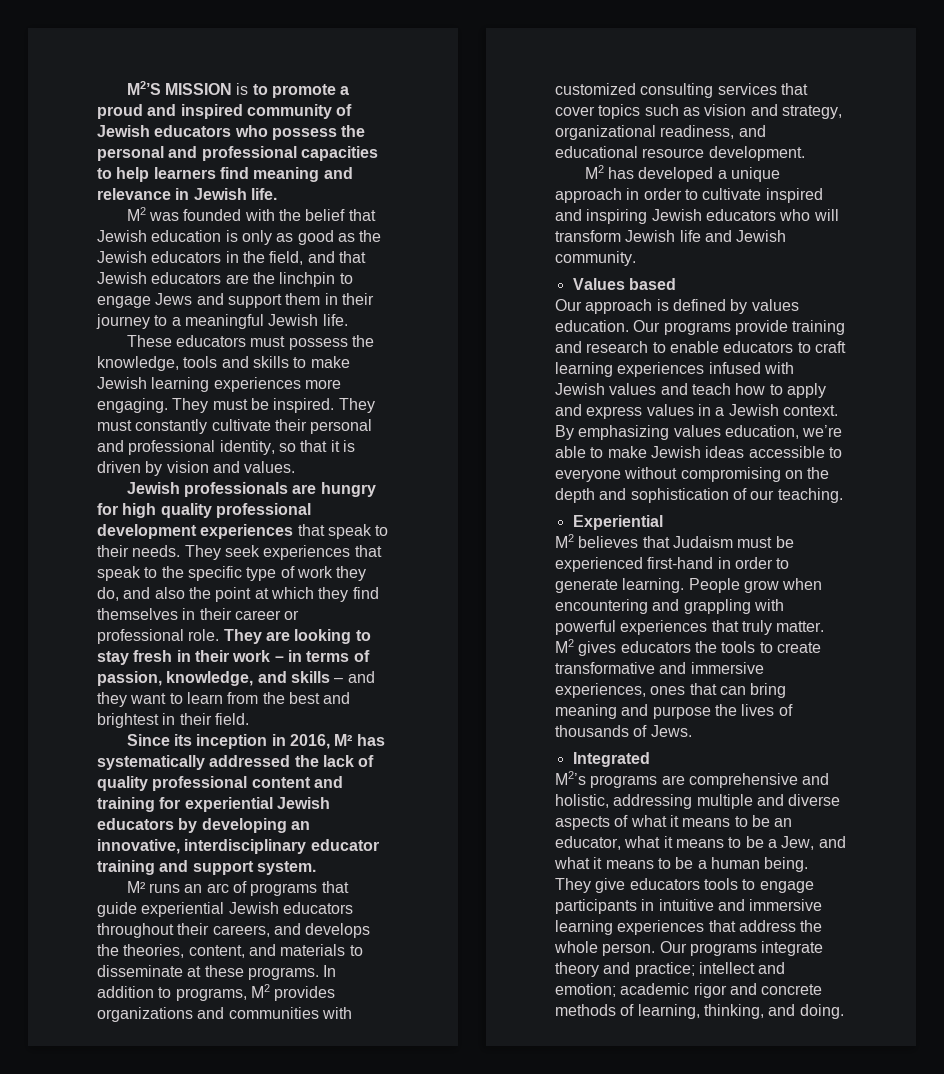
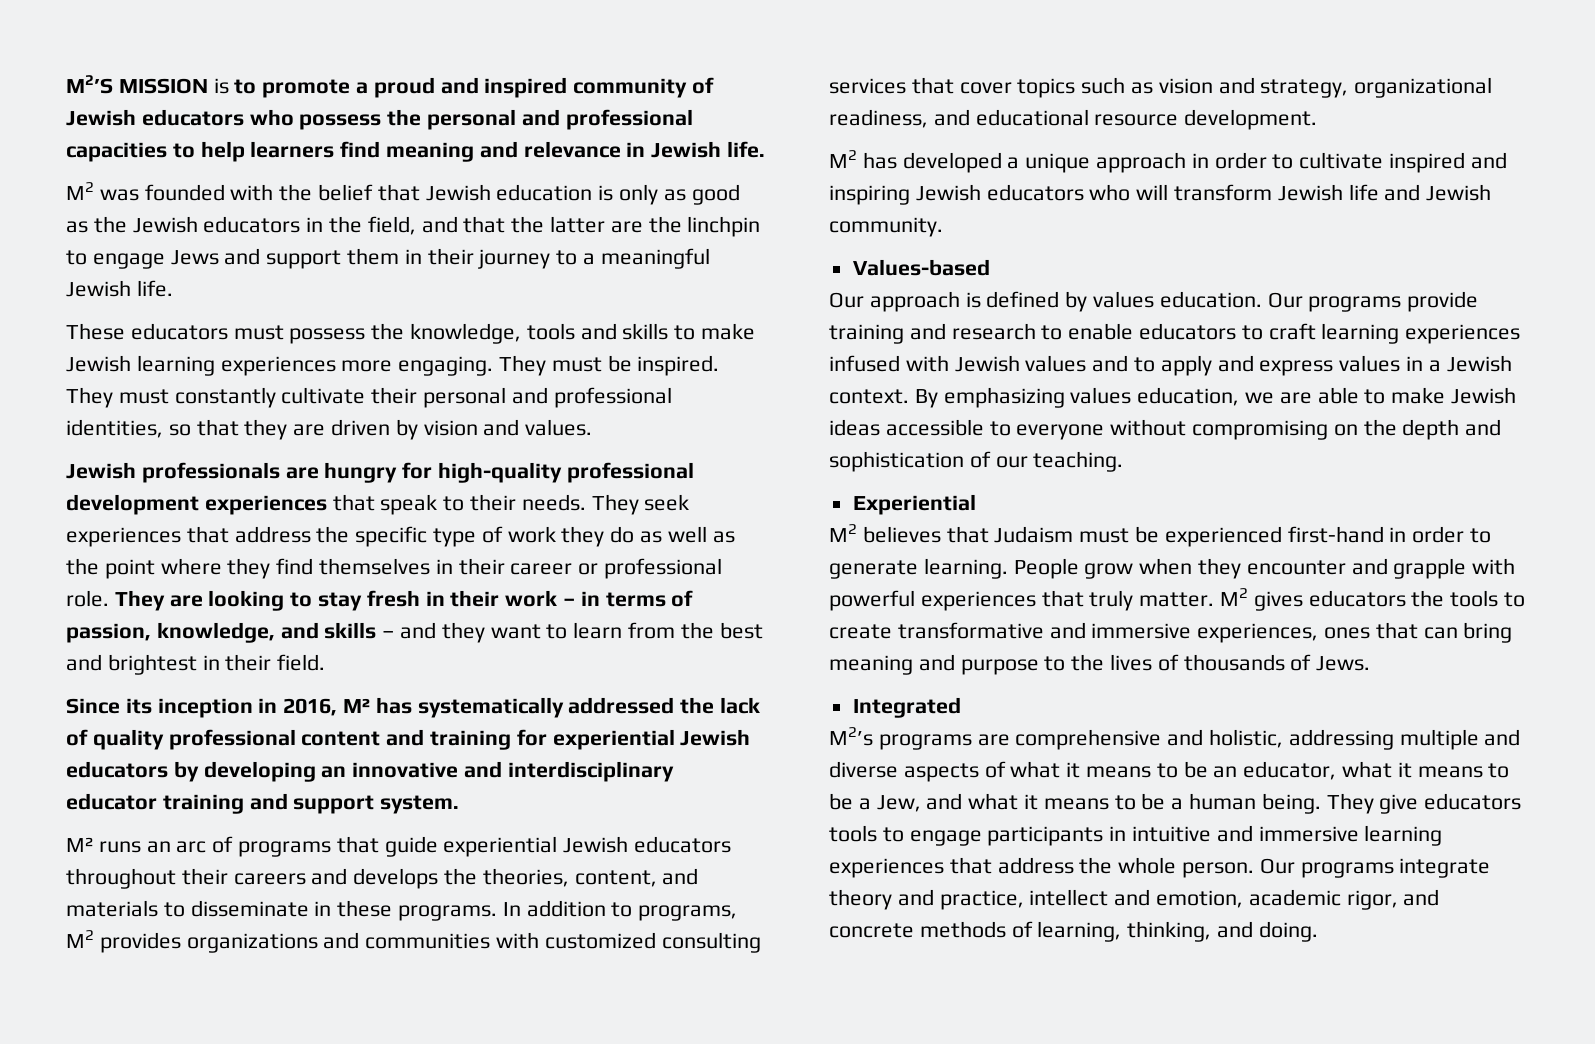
- M2 was founded with the belief that Jewish education is only as good as the Jewish educators in the field, and that Jewish educators are the linchpin to engage Jews and support them in their journey to a meaningful Jewish life.
+ M2 was founded with the belief that Jewish education is only as good as the Jewish educators in the field, and that the latter are the linchpin to engage Jews and support them in their journey to a meaningful Jewish life.
- They must constantly cultivate their personal and professional identity, so that it is driven by vision and values.
+ They must constantly cultivate their personal and professional identities, so that they are driven by vision and values.
- Jewish professionals are hungry for high quality professional development experiences that speak to their needs.
+ Jewish professionals are hungry for high-quality professional development experiences that speak to their needs.
- They seek experiences that speak to the specific type of work they do, and also the point at which they find themselves in their career or professional role.
+ They seek experiences that address the specific type of work they do as well as the point where they find themselves in their career or professional role.
- Since its inception in 2016, M² has systematically addressed the lack of quality professional content and training for experiential Jewish educators by developing an innovative, interdisciplinary educator training and support system.
+ Since its inception in 2016, M² has systematically addressed the lack of quality professional content and training for experiential Jewish educators by developing an innovative and interdisciplinary educator training and support system.
- M² runs an arc of programs that guide experiential Jewish educators throughout their careers, and develops the theories, content, and materials to disseminate at these programs.
+ M² runs an arc of programs that guide experiential Jewish educators throughout their careers and develops the theories, content, and materials to disseminate in these programs.
- Values based
+ Values-based
- Our programs provide training and research to enable educators to craft learning experiences infused with Jewish values and teach how to apply and express values in a Jewish context.
+ Our programs provide training and research to enable educators to craft learning experiences infused with Jewish values and to apply and express values in a Jewish context.
- By emphasizing values education, we’re able to make Jewish ideas accessible to everyone without compromising on the depth and sophistication of our teaching.
+ By emphasizing values education, we are able to make Jewish ideas accessible to everyone without compromising on the depth and sophistication of our teaching.
- People grow when encountering and grappling with powerful experiences that truly matter.
+ People grow when they encounter and grapple with powerful experiences that truly matter.
- M2 gives educators the tools to create transformative and immersive experiences, ones that can bring meaning and purpose the lives of thousands of Jews.
+ M2 gives educators the tools to create transformative and immersive experiences, ones that can bring meaning and purpose to the lives of thousands of Jews.
- Our programs integrate theory and practice; intellect and emotion; academic rigor and concrete methods of learning, thinking, and doing.
+ Our programs integrate theory and practice, intellect and emotion, academic rigor, and concrete methods of learning, thinking, and doing.

